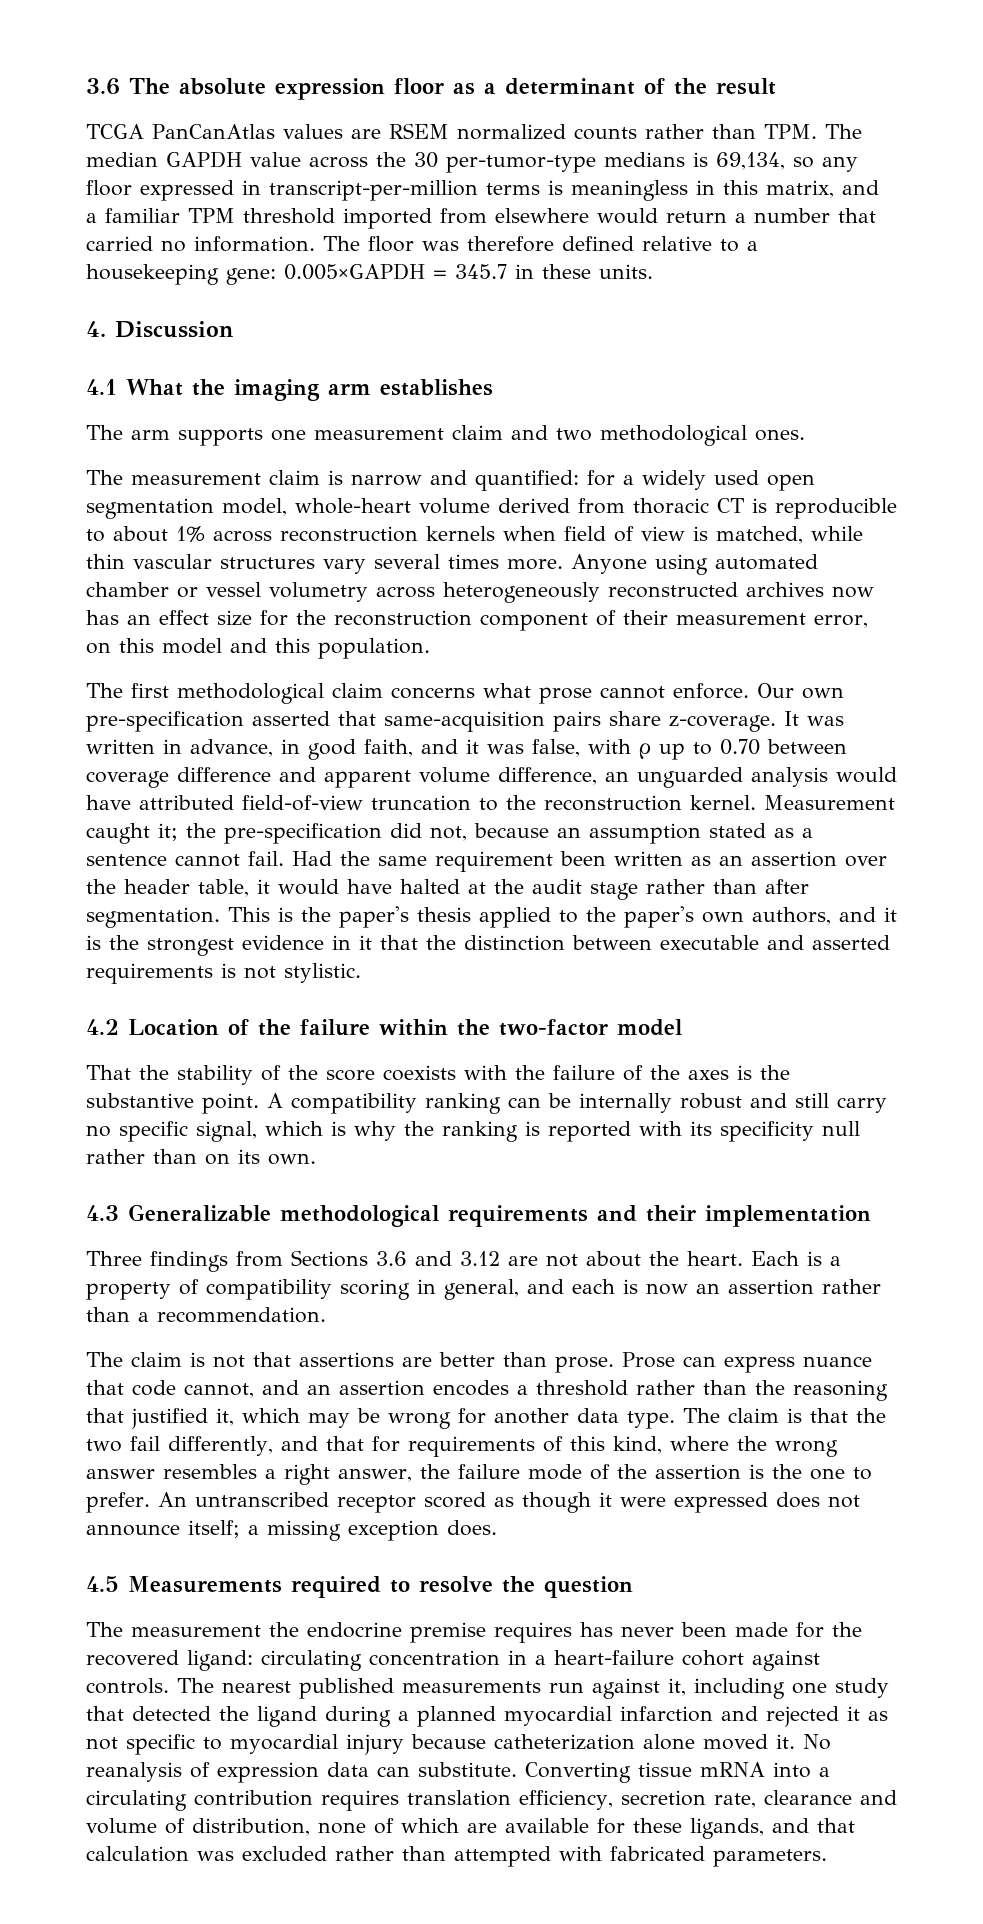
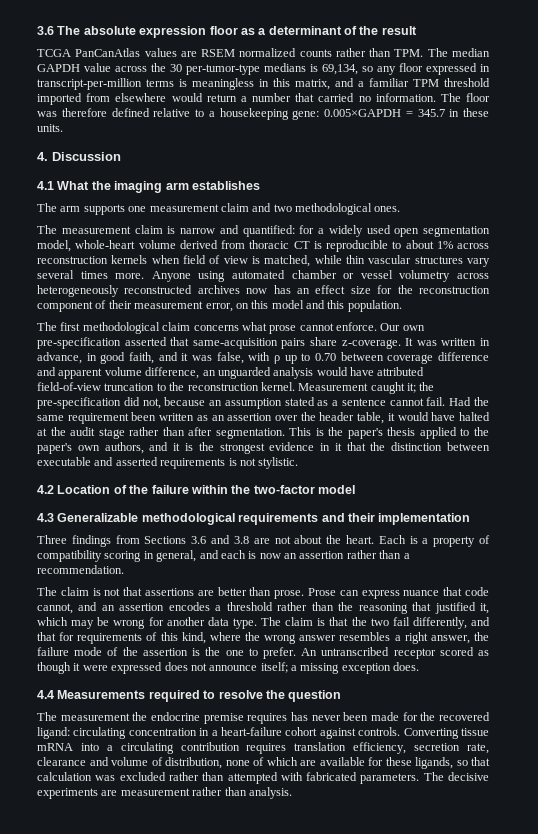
- That the stability of the score coexists with the failure of the axes is the substantive point. A compatibility ranking can be internally robust and still carry no specific signal, which is why the ranking is reported with its specificity null rather than on its own.
- Three findings from Sections 3.6 and 3.12 are not about the heart.
+ Three findings from Sections 3.6 and 3.8 are not about the heart.
- 4.5 Measurements required to resolve the question
+ 4.4 Measurements required to resolve the question
- The nearest published measurements run against it, including one study that detected the ligand during a planned myocardial infarction and rejected it as not specific to myocardial injury because catheterization alone moved it. No reanalysis of expression data can substitute.
- Converting tissue mRNA into a circulating contribution requires translation efficiency, secretion rate, clearance and volume of distribution, none of which are available for these ligands, and that calculation was excluded rather than attempted with fabricated parameters.
+ Converting tissue mRNA into a circulating contribution requires translation efficiency, secretion rate, clearance and volume of distribution, none of which are available for these ligands, so that calculation was excluded rather than attempted with fabricated parameters.
+ The decisive experiments are measurement rather than analysis.

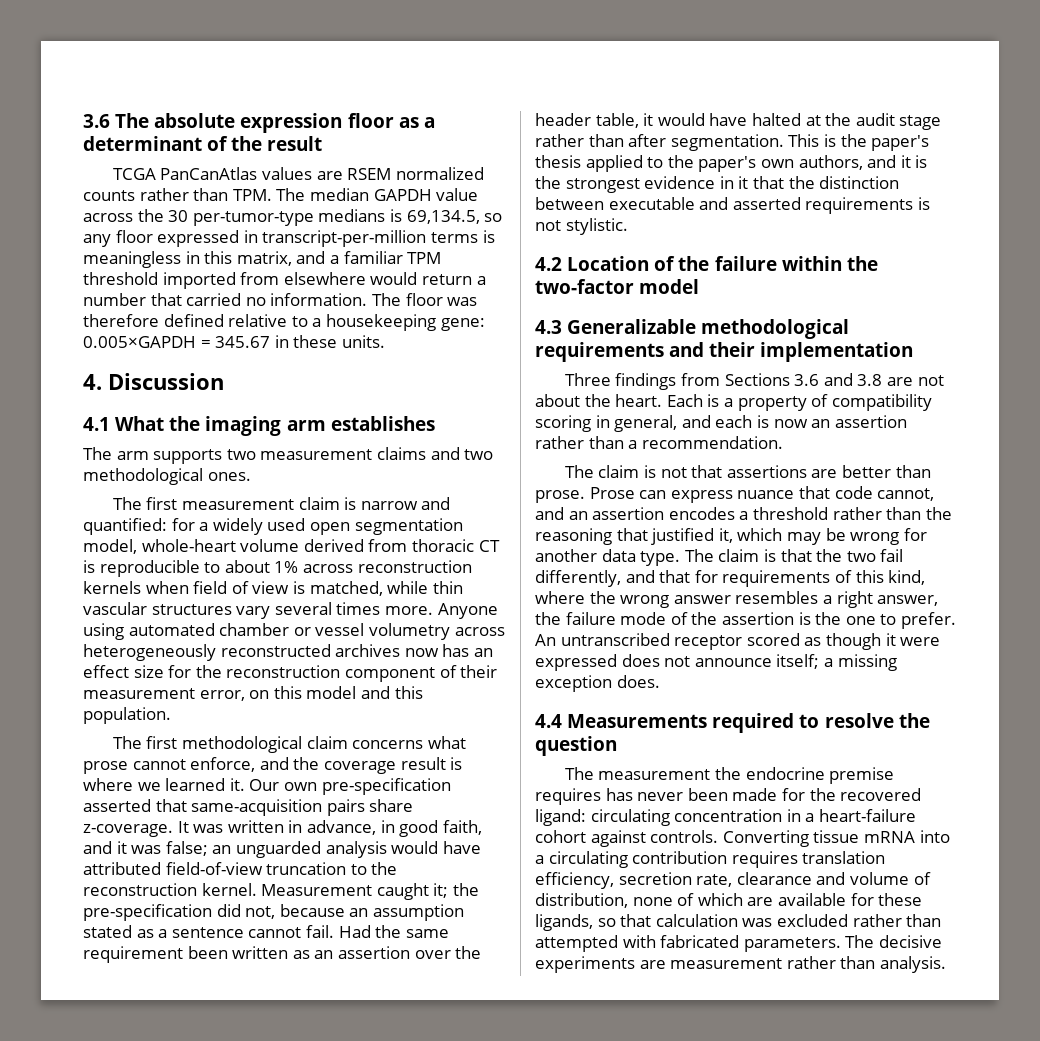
- TCGA PanCanAtlas values are RSEM normalized counts rather than TPM. The median GAPDH value across the 30 per-tumor-type medians is 69,134, so any floor expressed in transcript-per-million terms is meaningless in this matrix, and a familiar TPM threshold imported from elsewhere would return a number that carried no information.
+ TCGA PanCanAtlas values are RSEM normalized counts rather than TPM. The median GAPDH value across the 30 per-tumor-type medians is 69,134.5, so any floor expressed in transcript-per-million terms is meaningless in this matrix, and a familiar TPM threshold imported from elsewhere would return a number that carried no information.
- The floor was therefore defined relative to a housekeeping gene: 0.005×GAPDH = 345.7 in these units.
+ The floor was therefore defined relative to a housekeeping gene: 0.005×GAPDH = 345.67 in these units.
- The arm supports one measurement claim and two methodological ones.
+ The arm supports two measurement claims and two methodological ones.
- The measurement claim is narrow and quantified: for a widely used open segmentation model, whole-heart volume derived from thoracic CT is reproducible to about 1% across reconstruction kernels when field of view is matched, while thin vascular structures vary several times more.
+ The first measurement claim is narrow and quantified: for a widely used open segmentation model, whole-heart volume derived from thoracic CT is reproducible to about 1% across reconstruction kernels when field of view is matched, while thin vascular structures vary several times more.
- The first methodological claim concerns what prose cannot enforce.
+ The first methodological claim concerns what prose cannot enforce, and the coverage result is where we learned it.
- It was written in advance, in good faith, and it was false, with ρ up to 0.70 between coverage difference and apparent volume difference, an unguarded analysis would have attributed field-of-view truncation to the reconstruction kernel.
+ It was written in advance, in good faith, and it was false; an unguarded analysis would have attributed field-of-view truncation to the reconstruction kernel.

